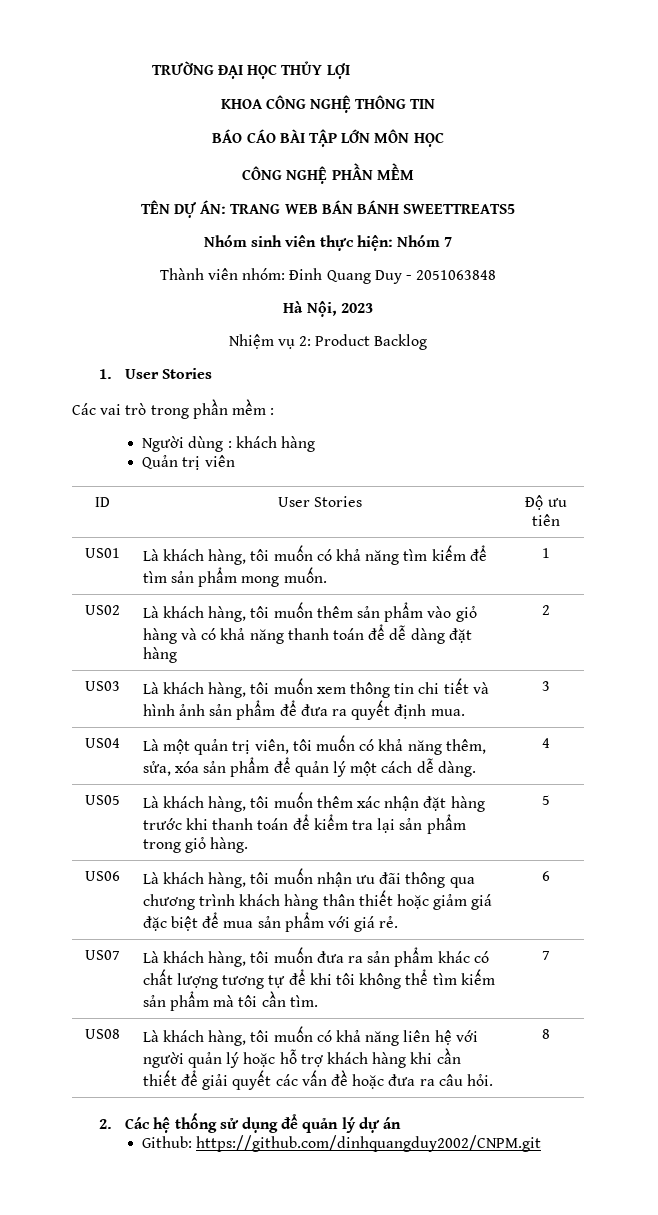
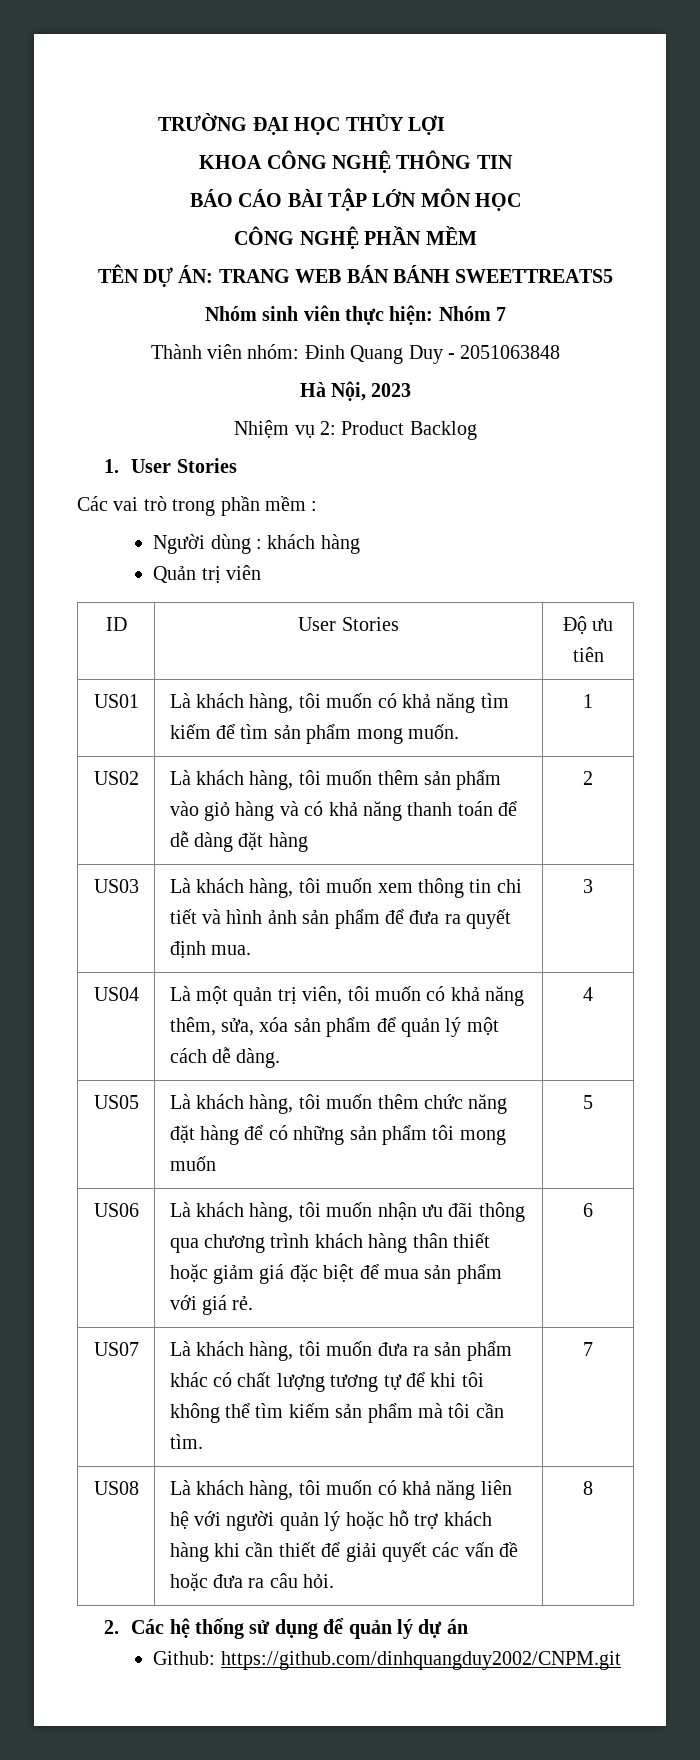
- US05 | Là khách hàng, tôi muốn thêm xác nhận đặt hàng trước khi thanh toán để kiểm tra lại sản phẩm trong giỏ hàng. | 5
+ US05 | Là khách hàng, tôi muốn thêm chức năng đặt hàng để có những sản phẩm tôi mong muốn | 5

